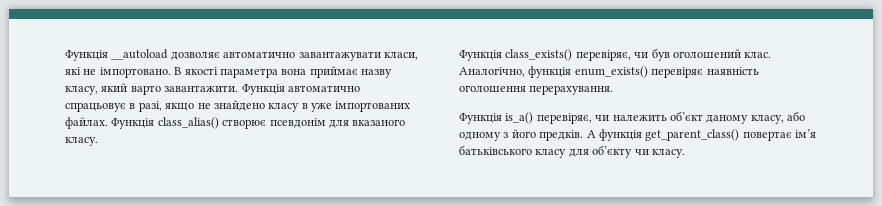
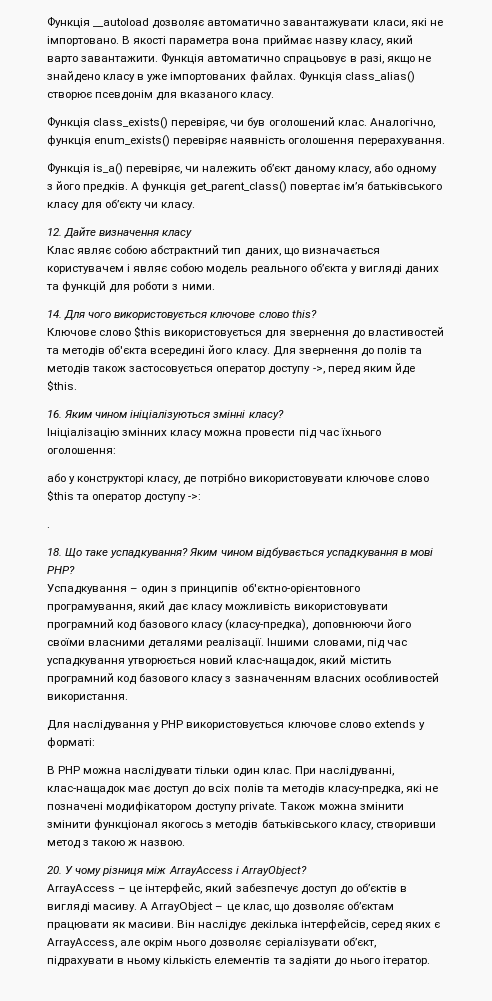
+ 12. Дайте визначення класу
+ Клас являє собою абстрактний тип даних, що визначається користувачем і являє собою модель реального об’єкта у вигляді даних та функцій для роботи з ними.
+ 14. Для чого використовується ключове слово this?
+ Ключове слово $this використовується для звернення до властивостей та методів об'єкта всередині його класу. Для звернення до полів та методів також застосовується оператор доступу ->, перед яким йде $this.
+ 16. Яким чином ініціалізуються змінні класу?
+ Ініціалізацію змінних класу можна провести під час їхнього оголошення:
+ або у конструкторі класу, де потрібно використовувати ключове слово $this та оператор доступу ->:
+ .
+ 18. Що таке успадкування? Яким чином відбувається успадкування в мові РНР?
+ Успадкування – один з принципів об'єктно-орієнтовного програмування, який дає класу можливість використовувати програмний код базового класу (класу-предка), доповнюючи його своїми власними деталями реалізації. Іншими словами, під час успадкування утворюється новий клас-нащадок, який містить програмний код базового класу з зазначенням власних особливостей використання.
+ Для наслідування у PHP використовується ключове слово extends у форматі:
+ В PHP можна наслідувати тільки один клас. При наслідуванні, клас-нащадок має доступ до всіх полів та методів класу-предка, які не позначені модифікатором доступу private. Також можна змінити змінити функціонал якогось з методів батьківського класу, створивши метод з такою ж назвою.
+ 20. У чому різниця між ArrayAccess і ArrayObject?
+ ArrayAccess – це інтерфейс, який забезпечує доступ до об’єктів в вигляді масиву. А ArrayObject – це клас, що дозволяє об’єктам працювати як масиви. Він наслідує декілька інтерфейсів, серед яких є ArrayAccess, але окрім нього дозволяє серіалізувати об’єкт, підрахувати в ньому кількість елементів та задіяти до нього ітератор.

